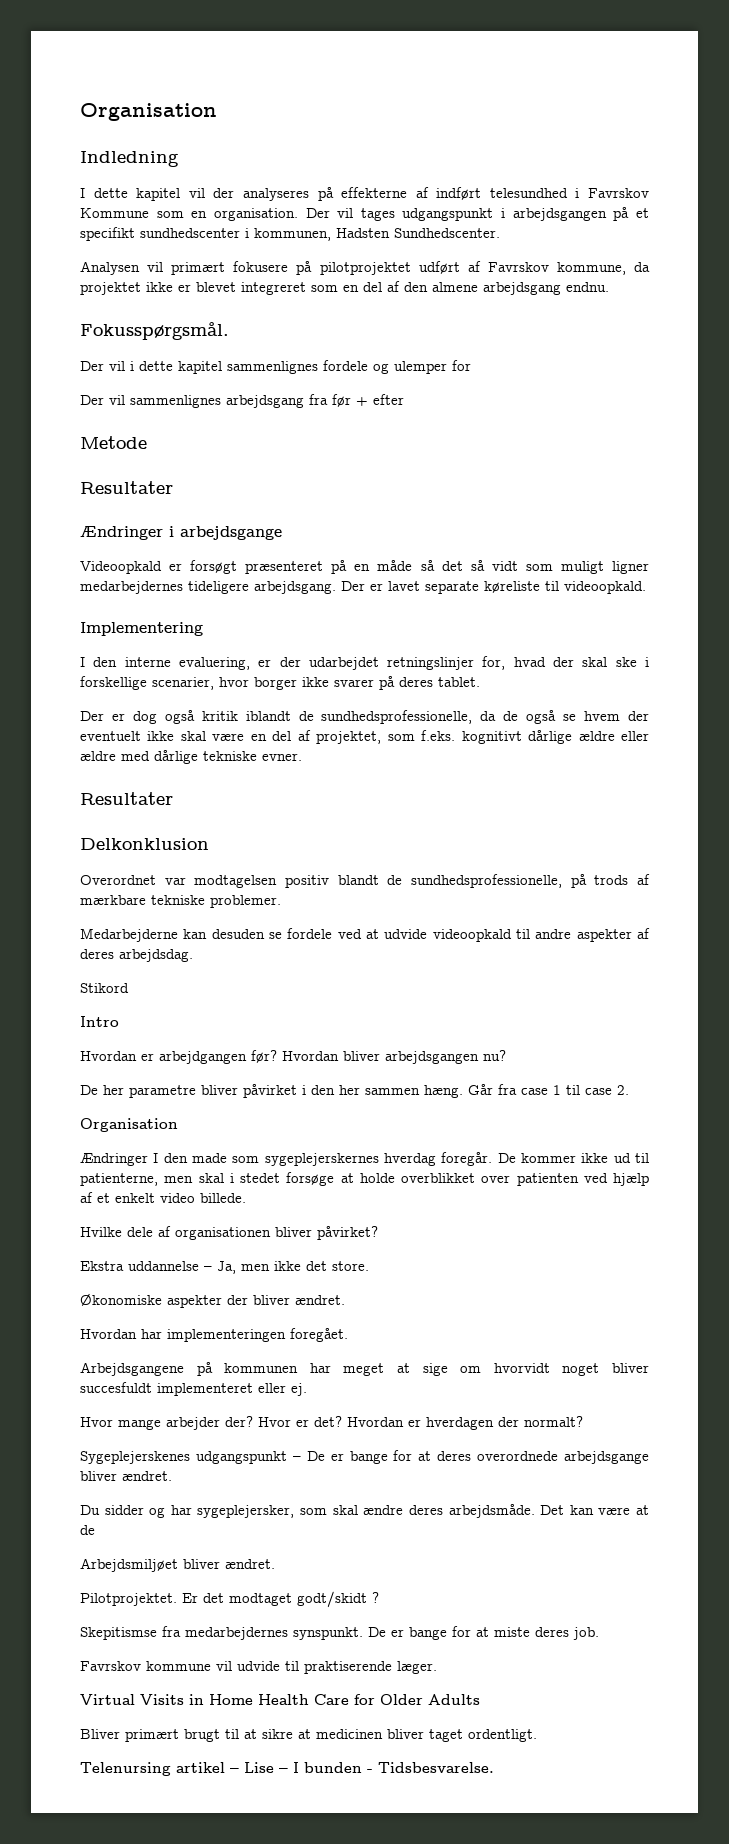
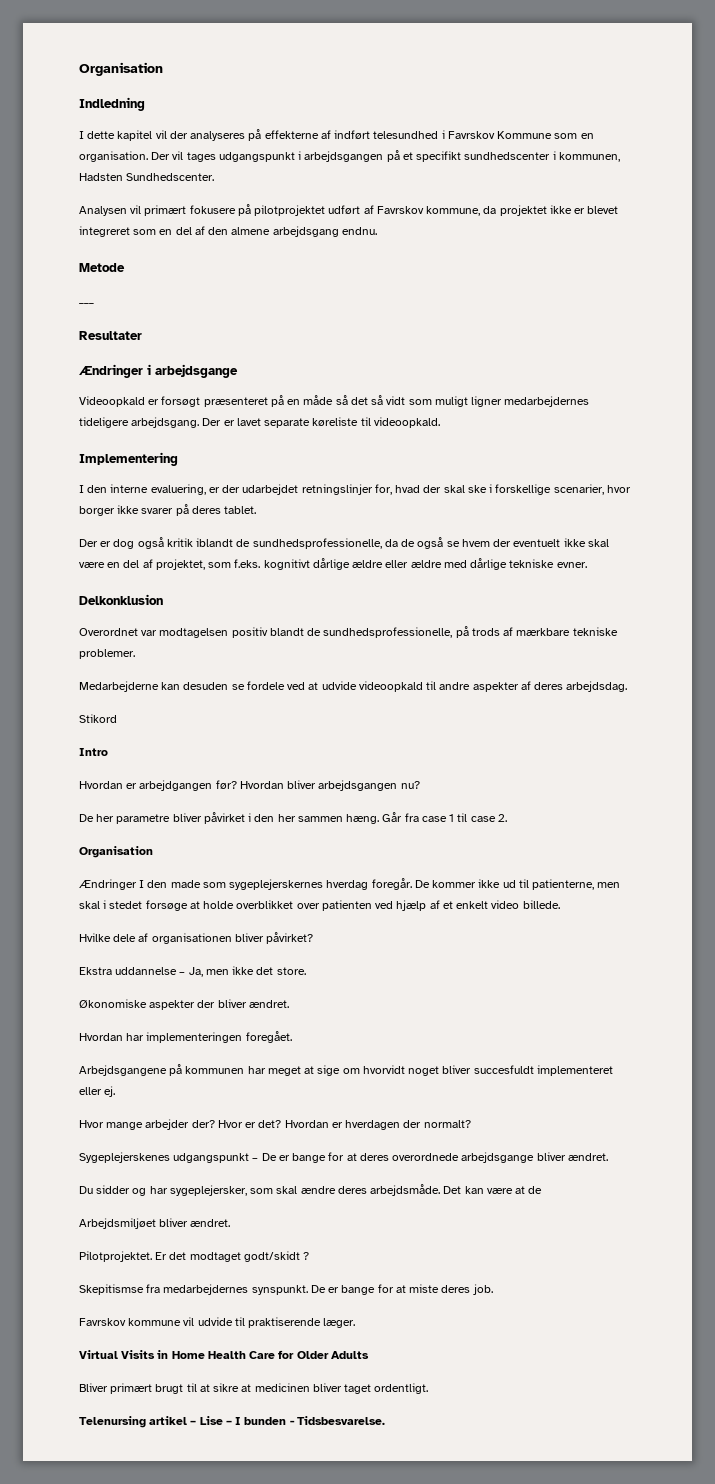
- Fokusspørgsmål.
- Der vil i dette kapitel sammenlignes fordele og ulemper for
- Der vil sammenlignes arbejdsgang fra før + efter
  Metode
+ ___
  Der er dog også kritik iblandt de sundhedsprofessionelle, da de også se hvem der eventuelt ikke skal være en del af projektet, som f.eks. kognitivt dårlige ældre eller ældre med dårlige tekniske evner.
- Resultater

